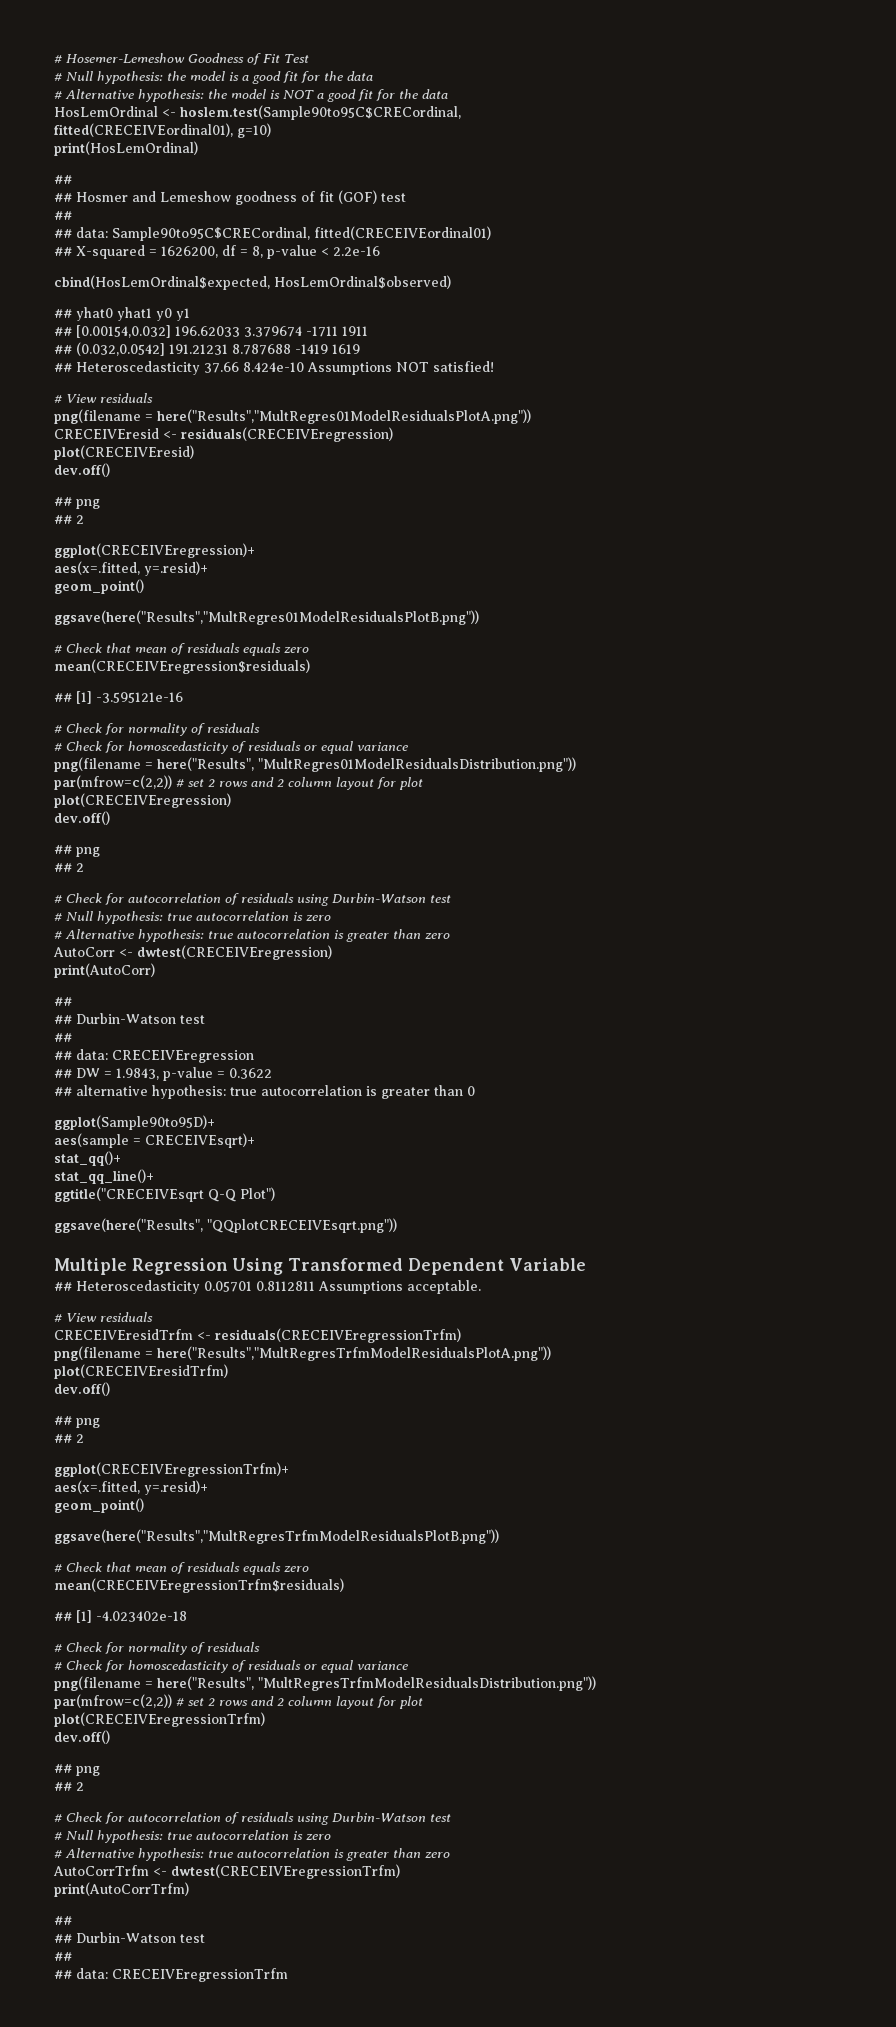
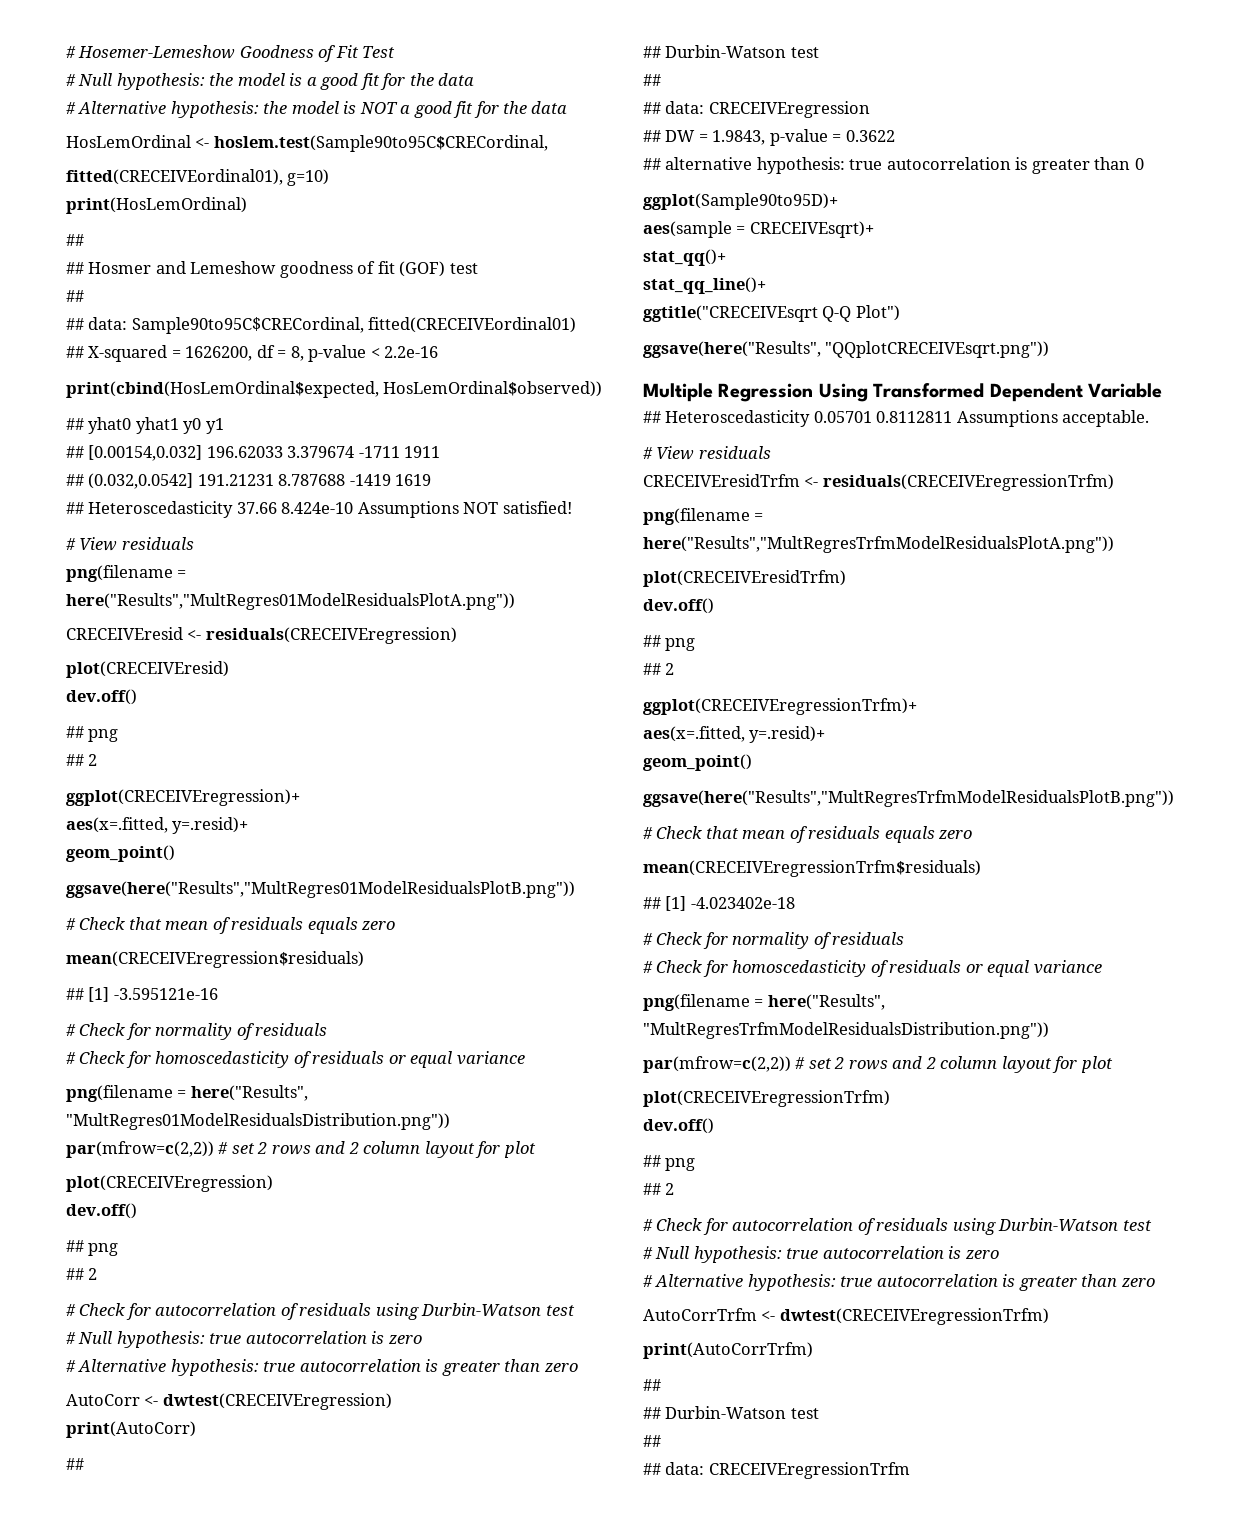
- cbind(HosLemOrdinal$expected, HosLemOrdinal$observed)
+ print(cbind(HosLemOrdinal$expected, HosLemOrdinal$observed))

